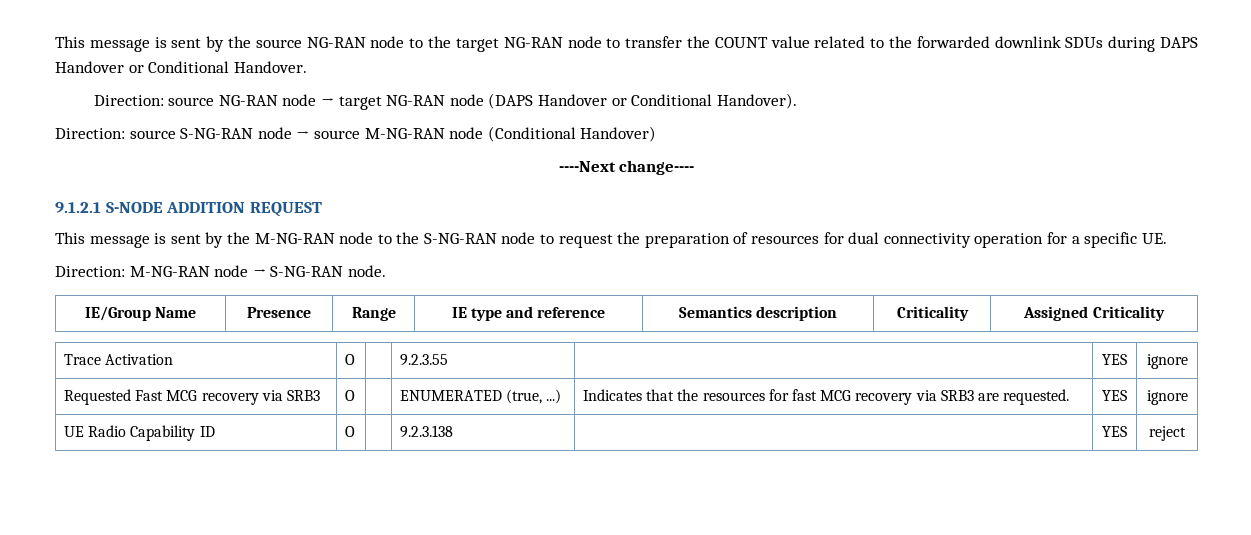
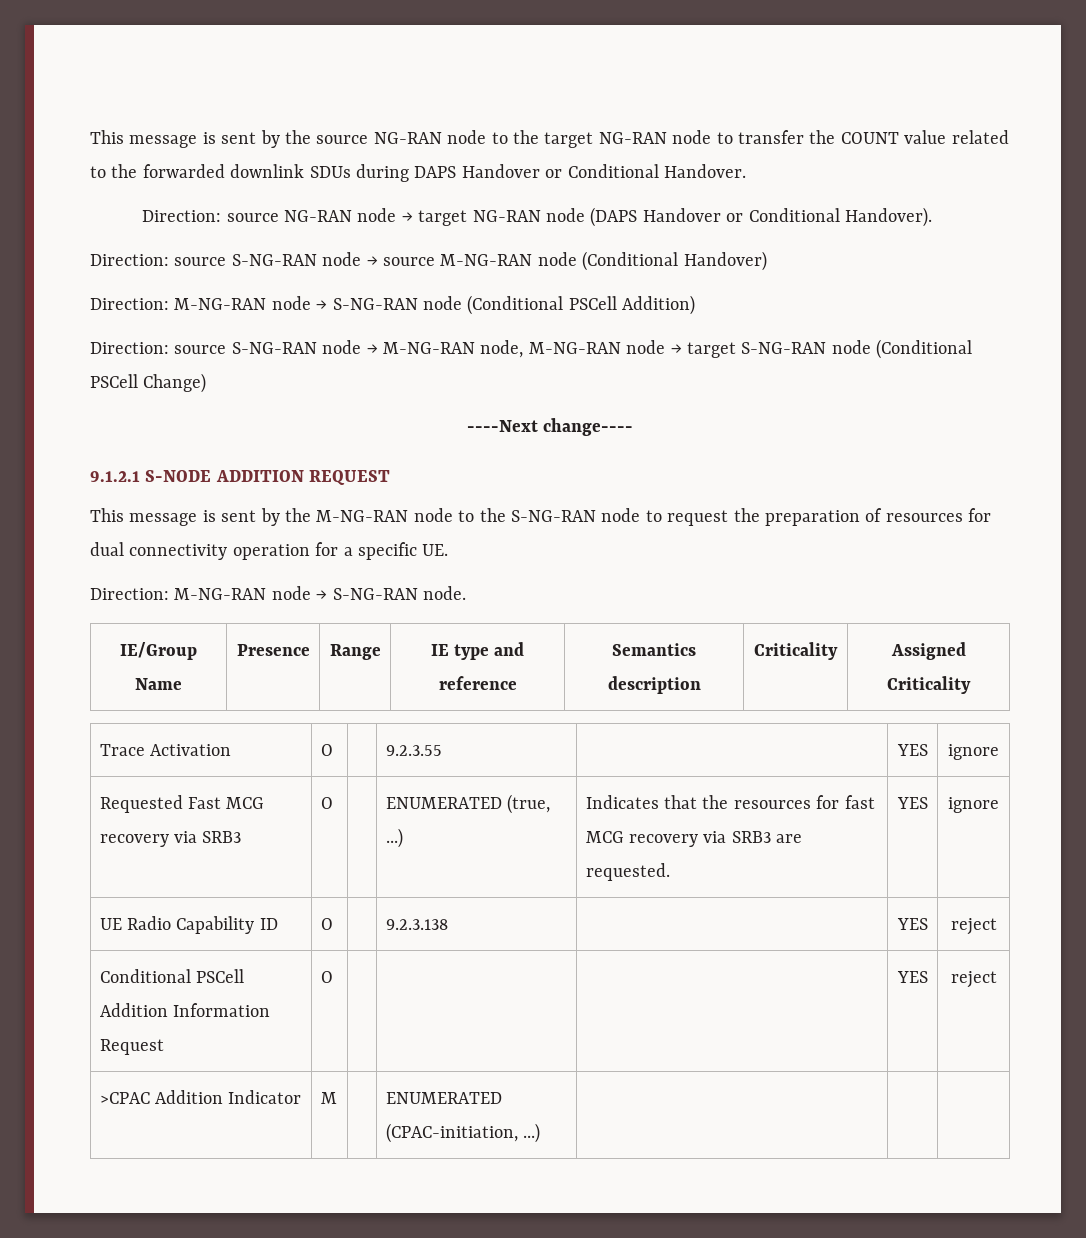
+ Direction: M-NG-RAN node → S-NG-RAN node (Conditional PSCell Addition)
+ Direction: source S-NG-RAN node → M-NG-RAN node, M-NG-RAN node → target S-NG-RAN node (Conditional PSCell Change)
+ Conditional PSCell Addition Information Request | O | | | | YES | reject
+ >CPAC Addition Indicator | M | | ENUMERATED (CPAC-initiation, ...) | | |

